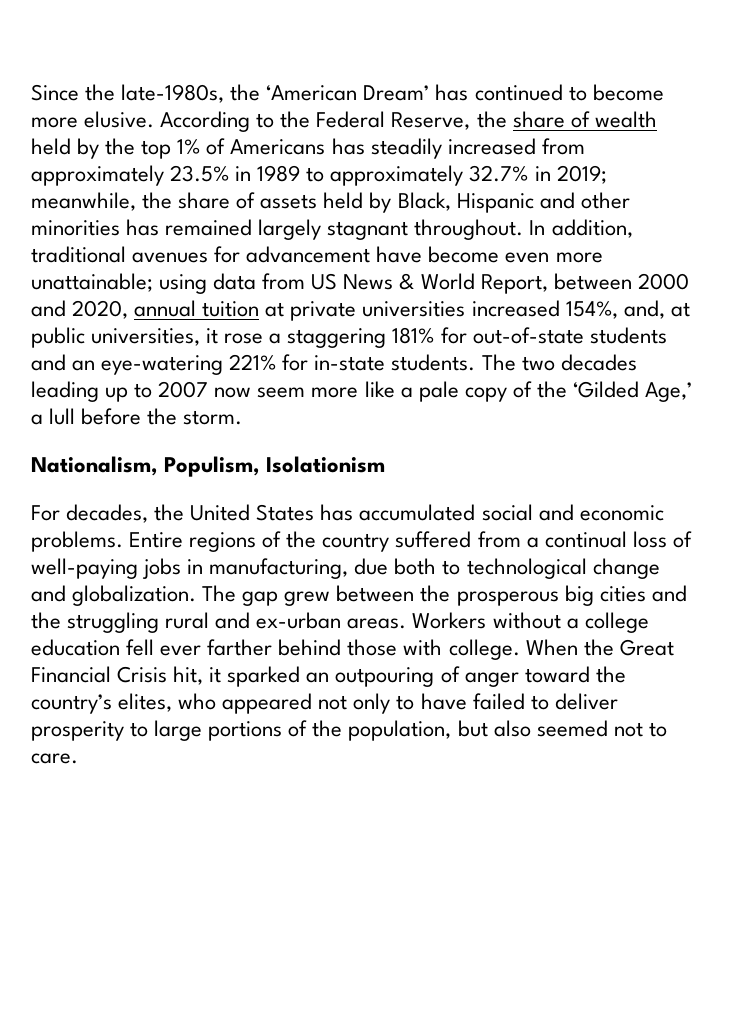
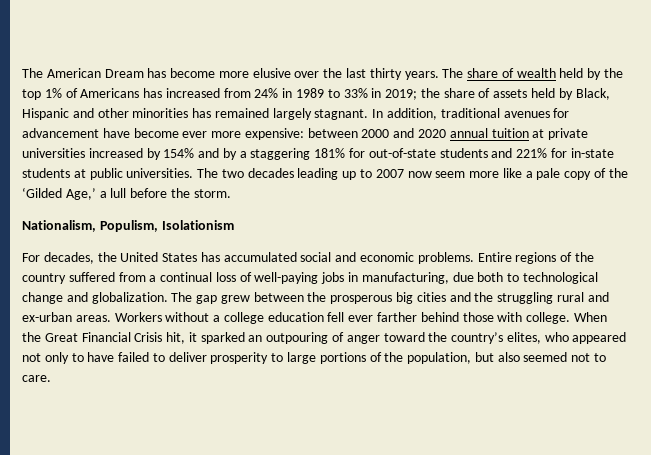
- Since the late-1980s, the ‘American Dream’ has continued to become more elusive. According to the Federal Reserve, the share of wealth held by the top 1% of Americans has steadily increased from approximately 23.5% in 1989 to approximately 32.7% in 2019; meanwhile, the share of assets held by Black, Hispanic and other minorities has remained largely stagnant throughout.
+ The American Dream has become more elusive over the last thirty years. The share of wealth held by the top 1% of Americans has increased from 24% in 1989 to 33% in 2019; the share of assets held by Black, Hispanic and other minorities has remained largely stagnant.
- In addition, traditional avenues for advancement have become even more unattainable; using data from US News & World Report, between 2000 and 2020, annual tuition at private universities increased 154%, and, at public universities, it rose a staggering 181% for out-of-state students and an eye-watering 221% for in-state students.
+ In addition, traditional avenues for advancement have become ever more expensive: between 2000 and 2020 annual tuition at private universities increased by 154% and by a staggering 181% for out-of-state students and 221% for in-state students at public universities.

